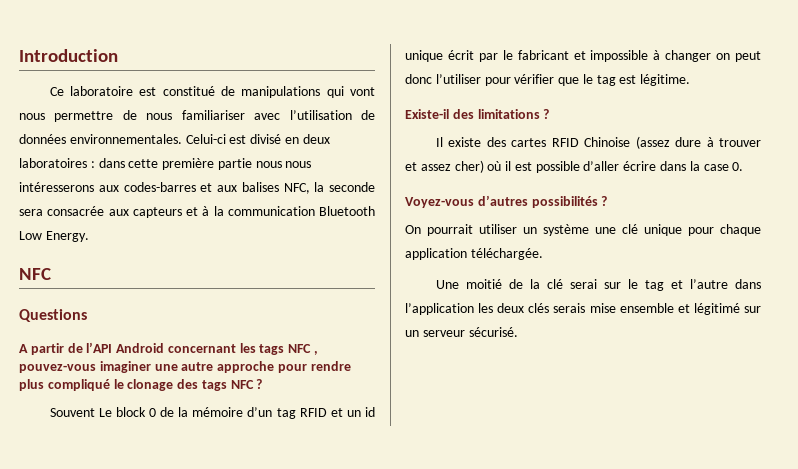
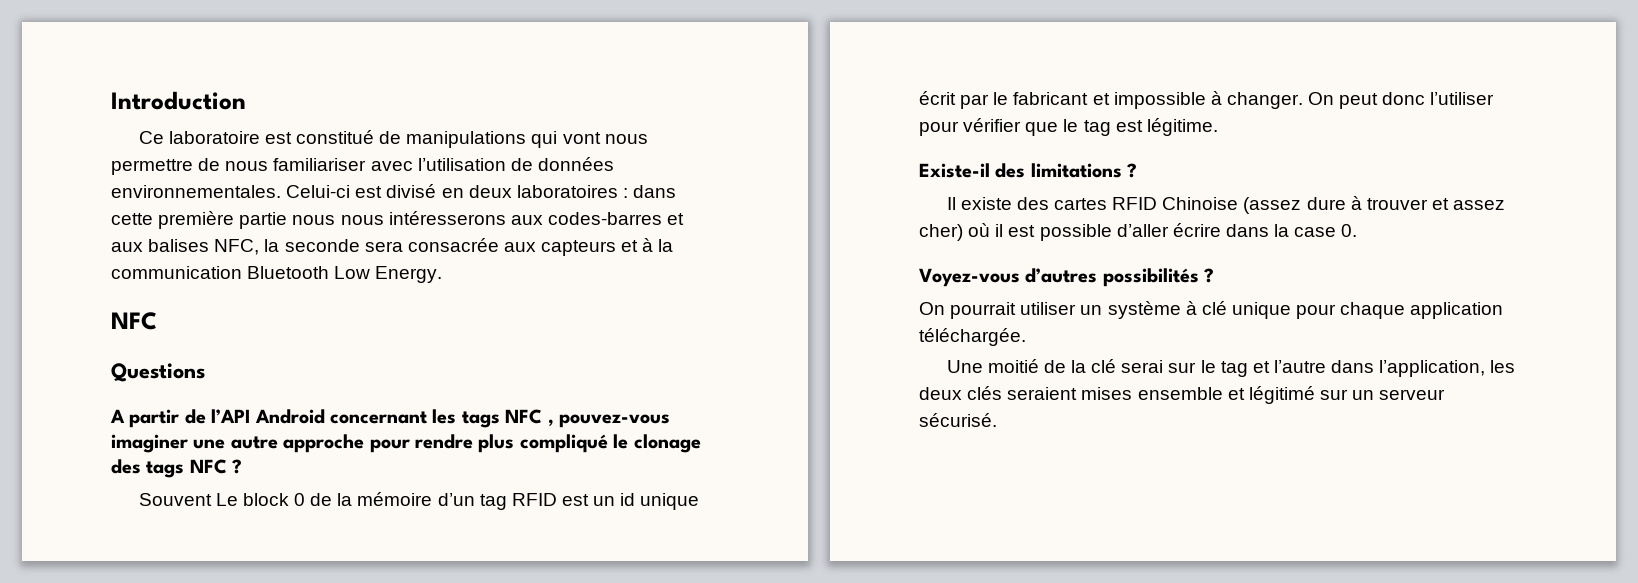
- Souvent Le block 0 de la mémoire d’un tag RFID et un id unique écrit par le fabricant et impossible à changer on peut donc l’utiliser pour vérifier que le tag est légitime.
+ Souvent Le block 0 de la mémoire d’un tag RFID est un id unique écrit par le fabricant et impossible à changer. On peut donc l’utiliser pour vérifier que le tag est légitime.
- On pourrait utiliser un système une clé unique pour chaque application téléchargée.
+ On pourrait utiliser un système à clé unique pour chaque application téléchargée.
- Une moitié de la clé serai sur le tag et l’autre dans l’application les deux clés serais mise ensemble et légitimé sur un serveur sécurisé.
+ Une moitié de la clé serai sur le tag et l’autre dans l’application, les deux clés seraient mises ensemble et légitimé sur un serveur sécurisé.

